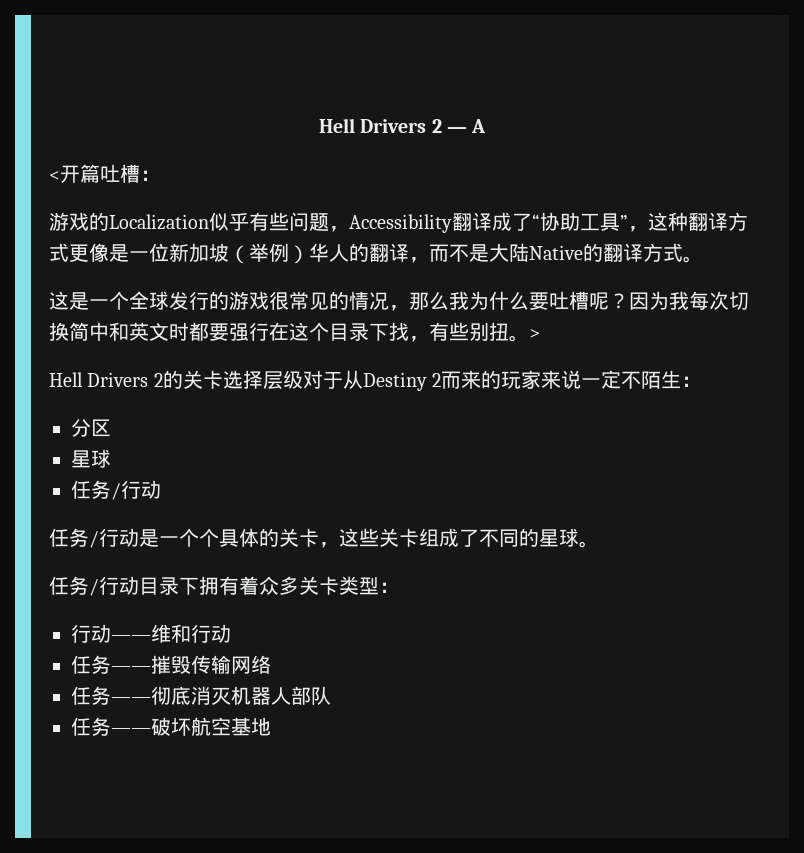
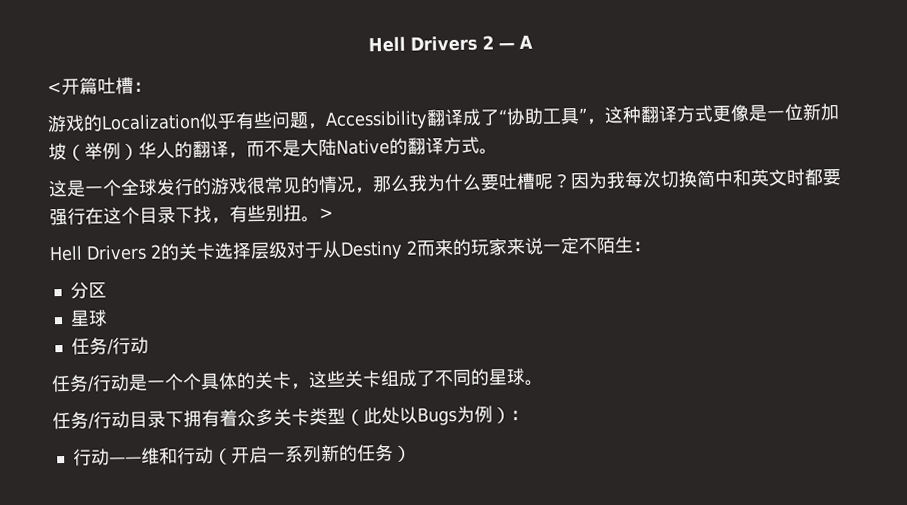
- 任务/行动目录下拥有着众多关卡类型：
+ 任务/行动目录下拥有着众多关卡类型（此处以Bugs为例）：
- 行动——维和行动
- 任务——摧毁传输网络
- 任务——彻底消灭机器人部队
- 任务——破坏航空基地
+ 行动——维和行动（开启一系列新的任务）

